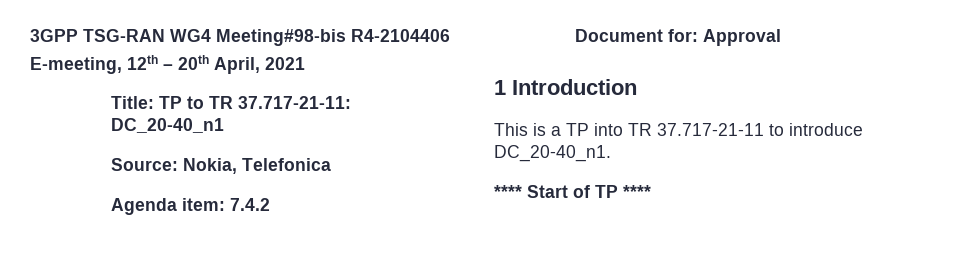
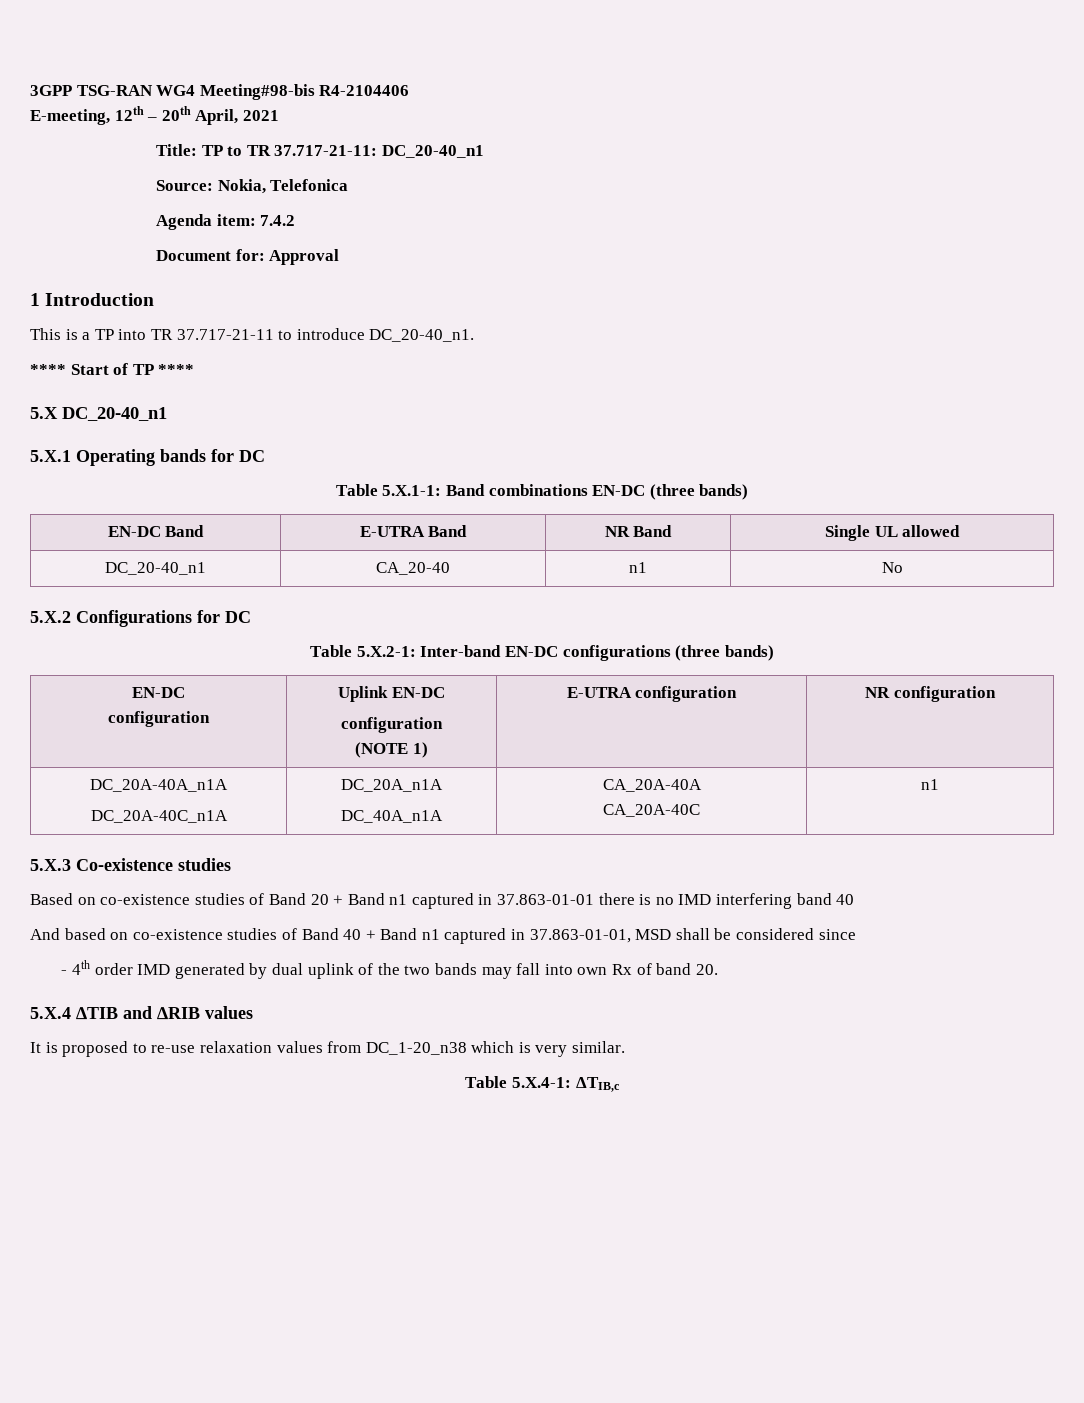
+ 5.X DC_20-40_n1
+ 5.X.1 Operating bands for DC
+ Table 5.X.1-1: Band combinations EN-DC (three bands)
+ EN-DC Band | E-UTRA Band | NR Band | Single UL allowed
+ DC_20-40_n1 | CA_20-40 | n1 | No
+ 5.X.2 Configurations for DC
+ Table 5.X.2-1: Inter-band EN-DC configurations (three bands)
+ EN-DC
+ configuration | Uplink EN-DC
+ configuration
+ (NOTE 1) | E-UTRA configuration | NR configuration
+ DC_20A-40A_n1A
+ DC_20A-40C_n1A | DC_20A_n1A
+ DC_40A_n1A | CA_20A-40A
+ CA_20A-40C | n1
+ 5.X.3 Co-existence studies
+ Based on co-existence studies of Band 20 + Band n1 captured in 37.863-01-01 there is no IMD interfering band 40
+ And based on co-existence studies of Band 40 + Band n1 captured in 37.863-01-01, MSD shall be considered since
+ - 4th order IMD generated by dual uplink of the two bands may fall into own Rx of band 20.
+ 5.X.4 ∆TIB and ∆RIB values
+ It is proposed to re-use relaxation values from DC_1-20_n38 which is very similar.
+ Table 5.X.4-1: ΔTIB,c

